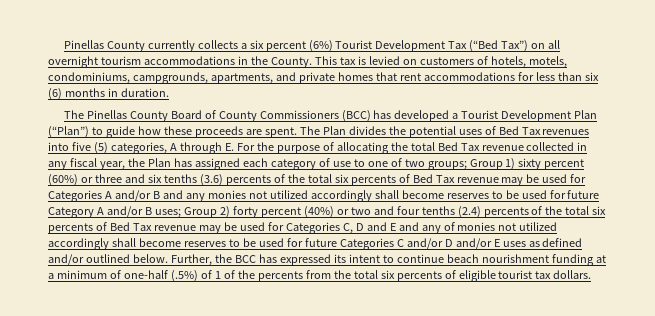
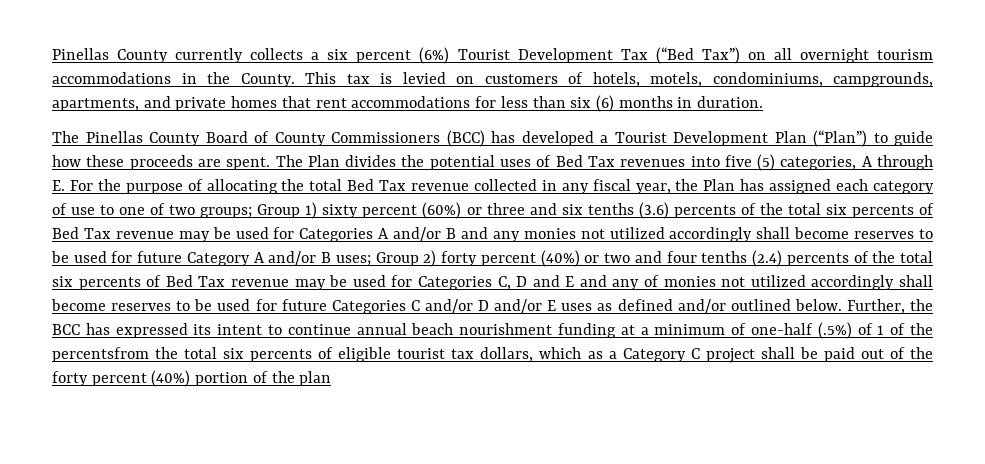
- Further, the BCC has expressed its intent to continue beach nourishment funding at a minimum of one-half (.5%) of 1 of the percents from the total six percents of eligible tourist tax dollars.
+ Further, the BCC has expressed its intent to continue annual beach nourishment funding at a minimum of one-half (.5%) of 1 of the percentsfrom the total six percents of eligible tourist tax dollars, which as a Category C project shall be paid out of the forty percent (40%) portion of the plan

